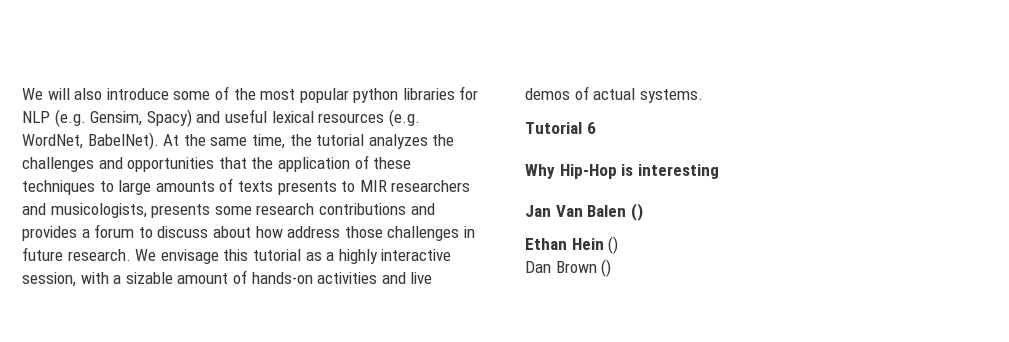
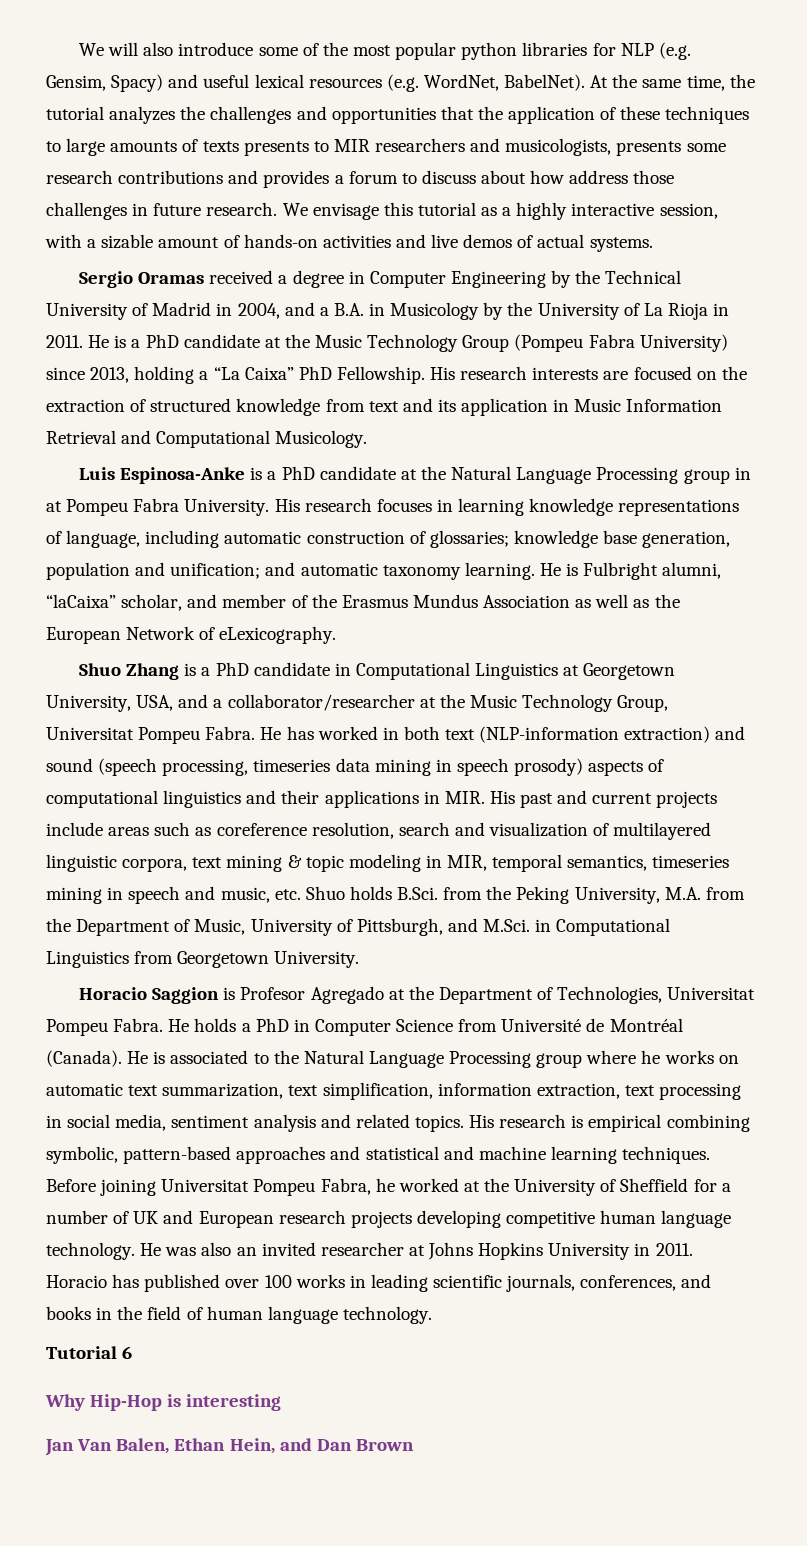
+ Sergio Oramas received a degree in Computer Engineering by the Technical University of Madrid in 2004, and a B.A. in Musicology by the University of La Rioja in 2011. He is a PhD candidate at the Music Technology Group (Pompeu Fabra University) since 2013, holding a “La Caixa” PhD Fellowship. His research interests are focused on the extraction of structured knowledge from text and its application in Music Information Retrieval and Computational Musicology.
+ Luis Espinosa-Anke is a PhD candidate at the Natural Language Processing group in at Pompeu Fabra University. His research focuses in learning knowledge representations of language, including automatic construction of glossaries; knowledge base generation, population and unification; and automatic taxonomy learning. He is Fulbright alumni, “laCaixa” scholar, and member of the Erasmus Mundus Association as well as the European Network of eLexicography.
+ Shuo Zhang is a PhD candidate in Computational Linguistics at Georgetown University, USA, and a collaborator/researcher at the Music Technology Group, Universitat Pompeu Fabra. He has worked in both text (NLP-information extraction) and sound (speech processing, timeseries data mining in speech prosody) aspects of computational linguistics and their applications in MIR. His past and current projects include areas such as coreference resolution, search and visualization of multilayered linguistic corpora, text mining & topic modeling in MIR, temporal semantics, timeseries mining in speech and music, etc. Shuo holds B.Sci. from the Peking University, M.A. from the Department of Music, University of Pittsburgh, and M.Sci. in Computational Linguistics from Georgetown University.
+ Horacio Saggion is Profesor Agregado at the Department of Technologies, Universitat Pompeu Fabra. He holds a PhD in Computer Science from Université de Montréal (Canada). He is associated to the Natural Language Processing group where he works on automatic text summarization, text simplification, information extraction, text processing in social media, sentiment analysis and related topics. His research is empirical combining symbolic, pattern-based approaches and statistical and machine learning techniques. Before joining Universitat Pompeu Fabra, he worked at the University of Sheffield for a number of UK and European research projects developing competitive human language technology. He was also an invited researcher at Johns Hopkins University in 2011. Horacio has published over 100 works in leading scientific journals, conferences, and books in the field of human language technology.
- Jan Van Balen ()
- Ethan Hein ()
- Dan Brown ()
+ Jan Van Balen, Ethan Hein, and Dan Brown

